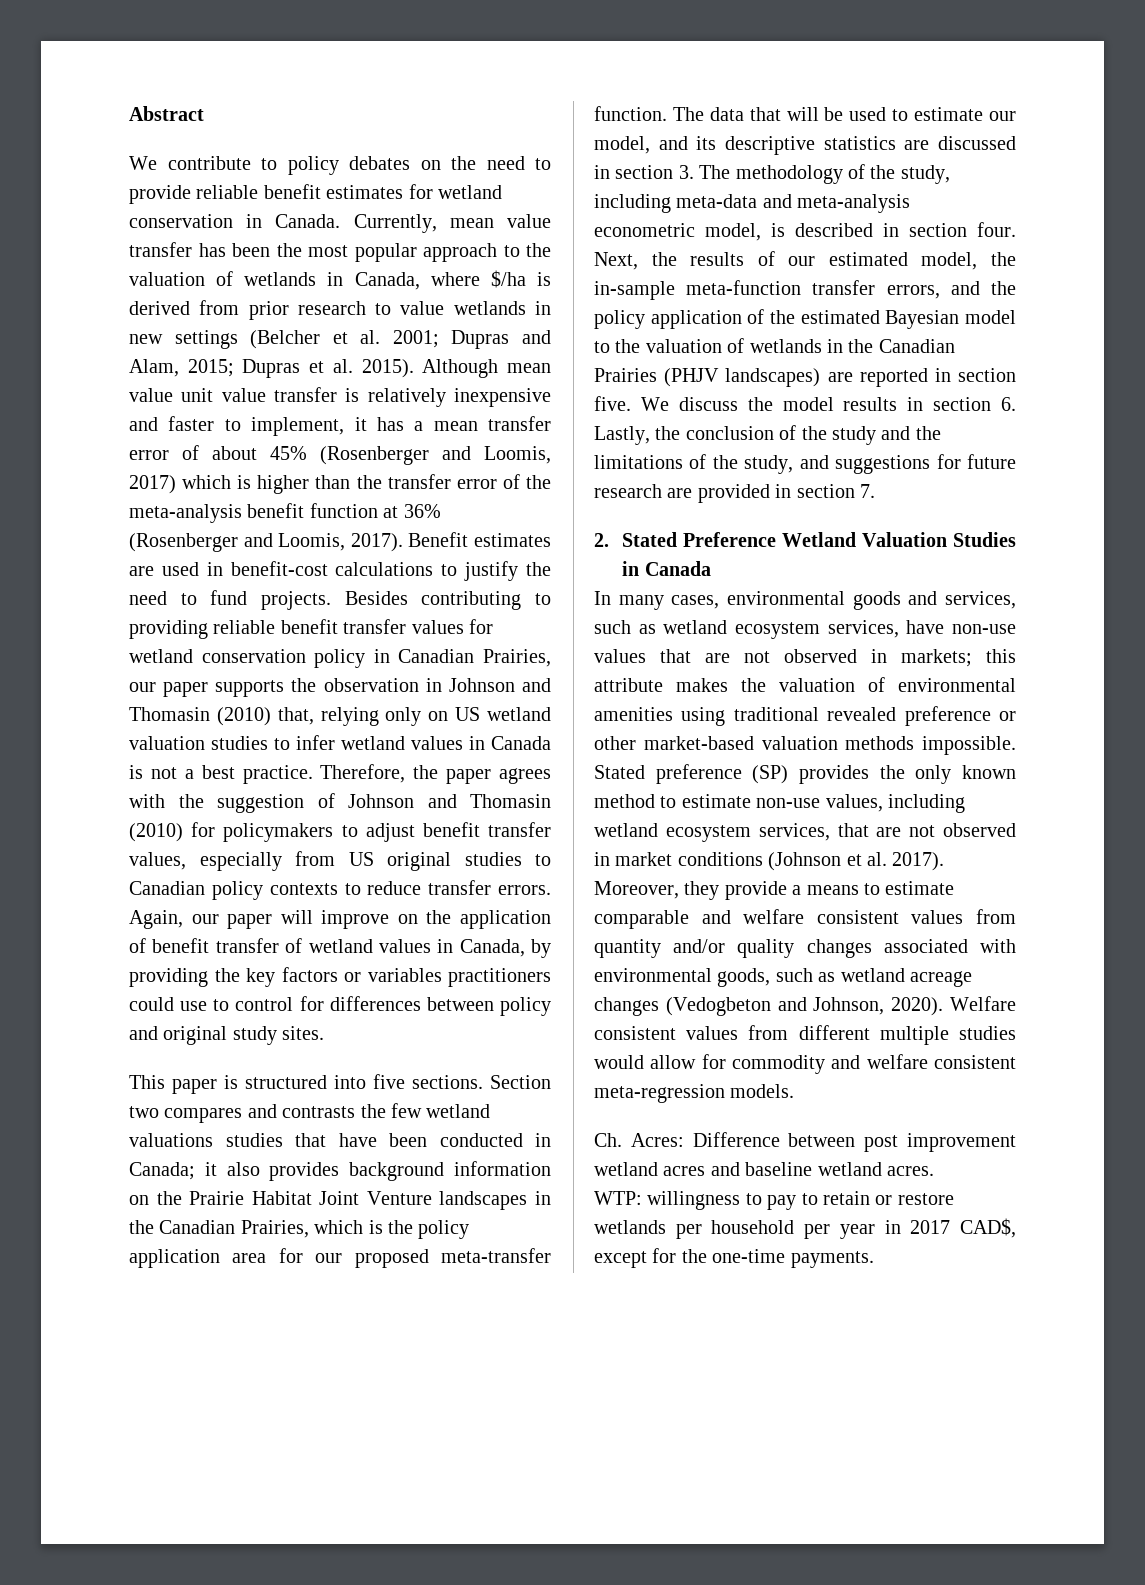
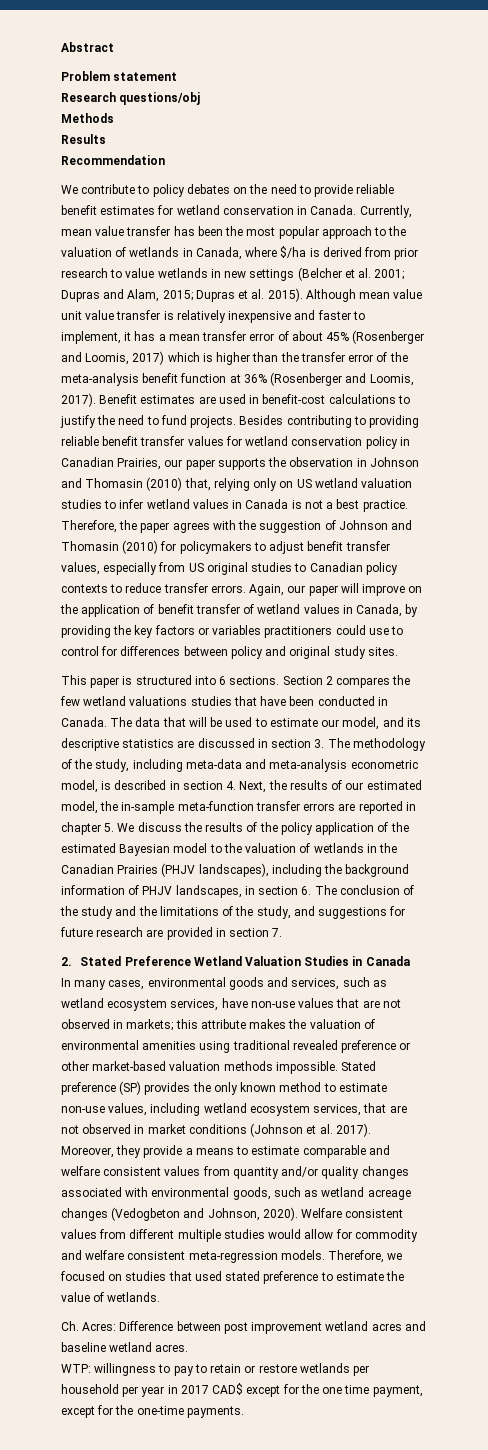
+ Problem statement
+ Research questions/obj
+ Methods
+ Results
+ Recommendation
- This paper is structured into five sections.
+ This paper is structured into 6 sections.
- Section two compares and contrasts the few wetland valuations studies that have been conducted in Canada; it also provides background information on the Prairie Habitat Joint Venture landscapes in the Canadian Prairies, which is the policy application area for our proposed meta-transfer function.
+ Section 2 compares the few wetland valuations studies that have been conducted in Canada.
- The data that will be used to estimate our model, and its descriptive statistics are discussed in section 3. The methodology of the study, including meta-data and meta-analysis econometric model, is described in section four. Next, the results of our estimated model, the in-sample meta-function transfer errors, and the policy application of the estimated Bayesian model to the valuation of wetlands in the Canadian Prairies (PHJV landscapes) are reported in section five. We discuss the model results in section 6. Lastly, the conclusion of the study and the limitations of the study, and suggestions for future research are provided in section 7.
+ The data that will be used to estimate our model, and its descriptive statistics are discussed in section 3. The methodology of the study, including meta-data and meta-analysis econometric model, is described in section 4. Next, the results of our estimated model, the in-sample meta-function transfer errors are reported in chapter 5. We discuss the results of the policy application of the estimated Bayesian model to the valuation of wetlands in the Canadian Prairies (PHJV landscapes), including the background information of PHJV landscapes, in section 6. The conclusion of the study and the limitations of the study, and suggestions for future research are provided in section 7.
+ Therefore, we focused on studies that used stated preference to estimate the value of wetlands.
- WTP: willingness to pay to retain or restore wetlands per household per year in 2017 CAD$, except for the one-time payments.
+ WTP: willingness to pay to retain or restore wetlands per household per year in 2017 CAD$ except for the one time payment, except for the one-time payments.

